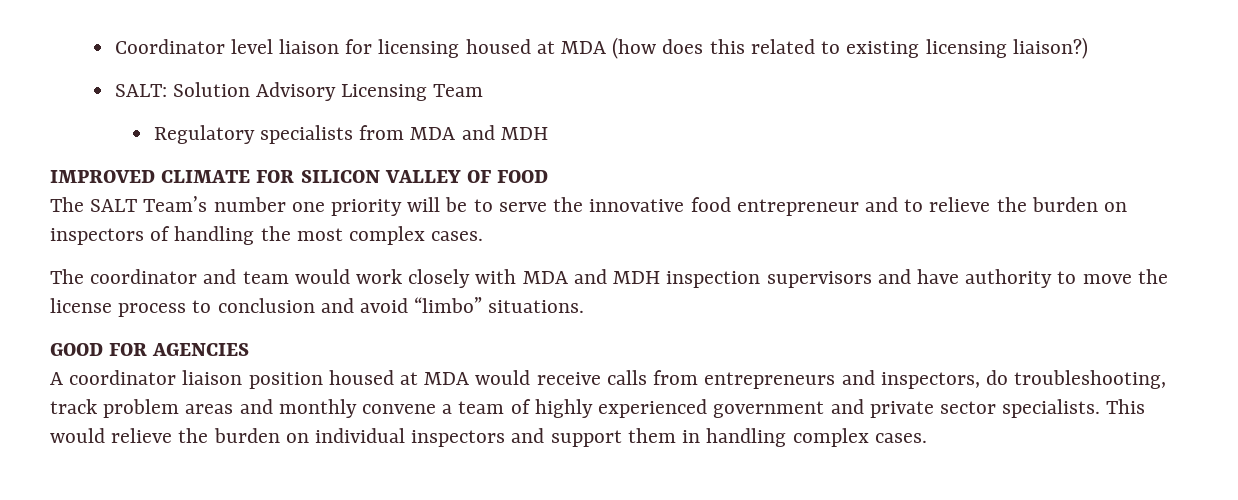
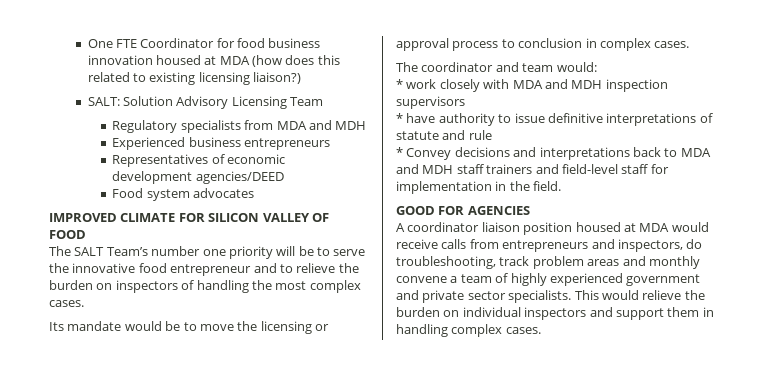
- Coordinator level liaison for licensing housed at MDA (how does this related to existing licensing liaison?)
+ One FTE Coordinator for food business innovation housed at MDA (how does this related to existing licensing liaison?)
+ Experienced business entrepreneurs
+ Representatives of economic development agencies/DEED
+ Food system advocates
+ Its mandate would be to move the licensing or approval process to conclusion in complex cases.
- The coordinator and team would work closely with MDA and MDH inspection supervisors and have authority to move the license process to conclusion and avoid “limbo” situations.
+ The coordinator and team would:
+ * work closely with MDA and MDH inspection supervisors
+ * have authority to issue definitive interpretations of statute and rule
+ * Convey decisions and interpretations back to MDA and MDH staff trainers and field-level staff for implementation in the field.

